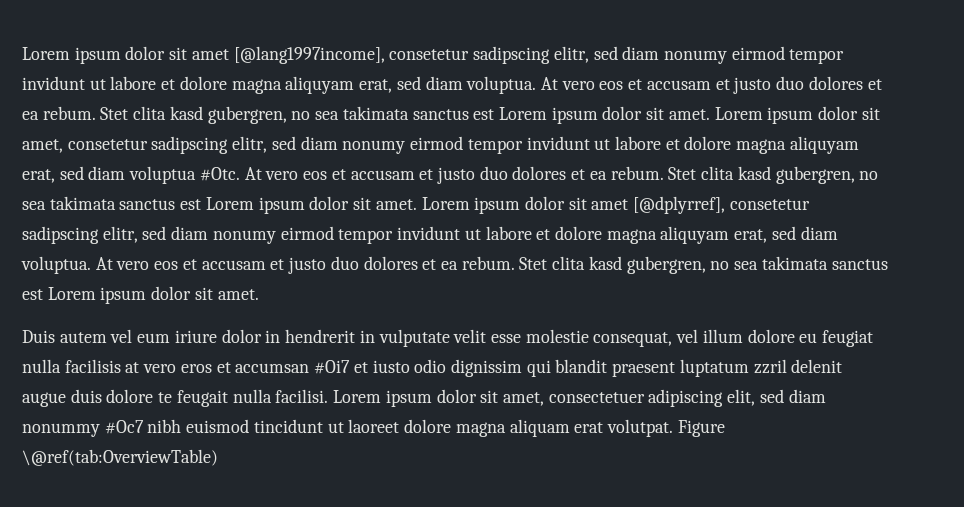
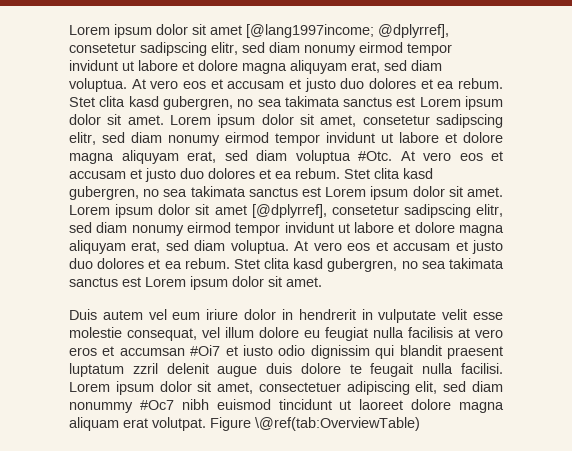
- Lorem ipsum dolor sit amet [@lang1997income], consetetur sadipscing elitr, sed diam nonumy eirmod tempor invidunt ut labore et dolore magna aliquyam erat, sed diam voluptua.
+ Lorem ipsum dolor sit amet [@lang1997income; @dplyrref], consetetur sadipscing elitr, sed diam nonumy eirmod tempor invidunt ut labore et dolore magna aliquyam erat, sed diam voluptua.

